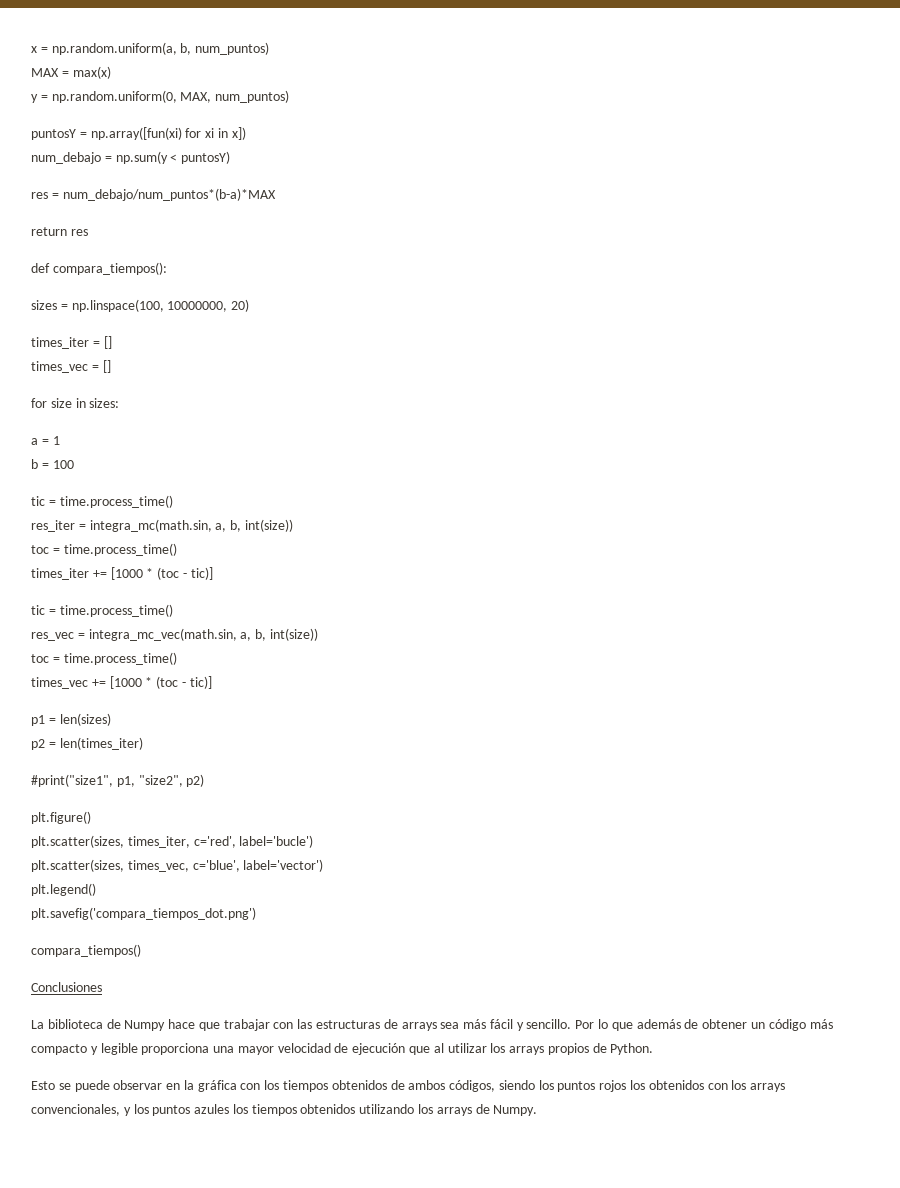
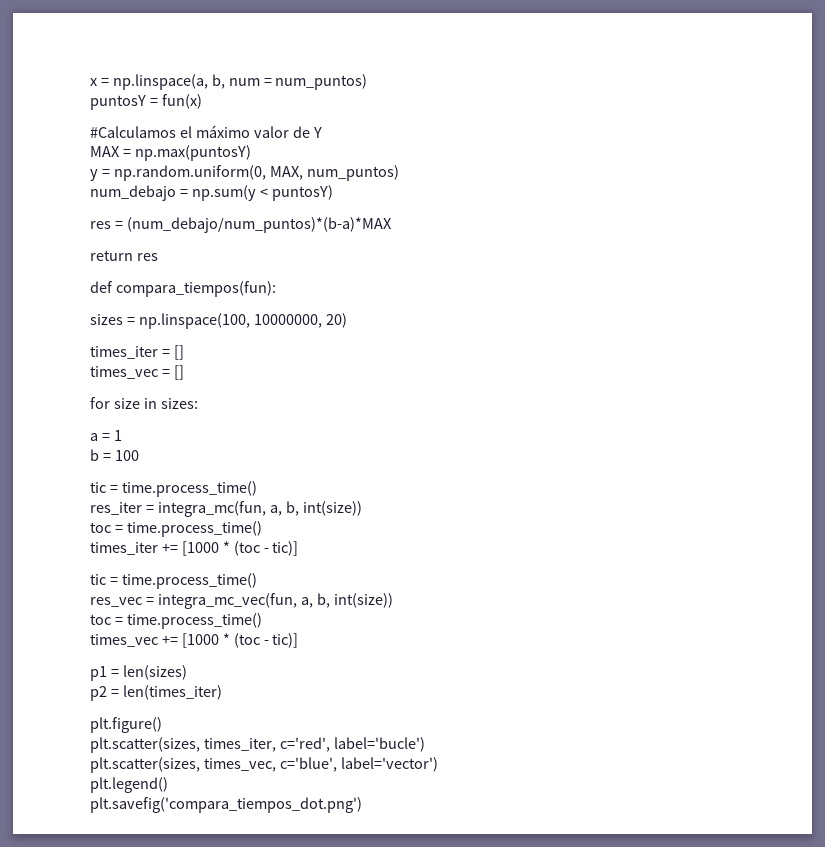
- x = np.random.uniform(a, b, num_puntos)
+ x = np.linspace(a, b, num = num_puntos)
+ puntosY = fun(x)
+ #Calculamos el máximo valor de Y
- MAX = max(x)
+ MAX = np.max(puntosY)
- puntosY = np.array([fun(xi) for xi in x])
- res = num_debajo/num_puntos*(b-a)*MAX
+ res = (num_debajo/num_puntos)*(b-a)*MAX
- def compara_tiempos():
+ def compara_tiempos(fun):
- res_iter = integra_mc(math.sin, a, b, int(size))
+ res_iter = integra_mc(fun, a, b, int(size))
- res_vec = integra_mc_vec(math.sin, a, b, int(size))
+ res_vec = integra_mc_vec(fun, a, b, int(size))
- #print("size1", p1, "size2", p2)
- compara_tiempos()
- Conclusiones
- La biblioteca de Numpy hace que trabajar con las estructuras de arrays sea más fácil y sencillo. Por lo que además de obtener un código más compacto y legible proporciona una mayor velocidad de ejecución que al utilizar los arrays propios de Python.
- Esto se puede observar en la gráfica con los tiempos obtenidos de ambos códigos, siendo los puntos rojos los obtenidos con los arrays convencionales, y los puntos azules los tiempos obtenidos utilizando los arrays de Numpy.

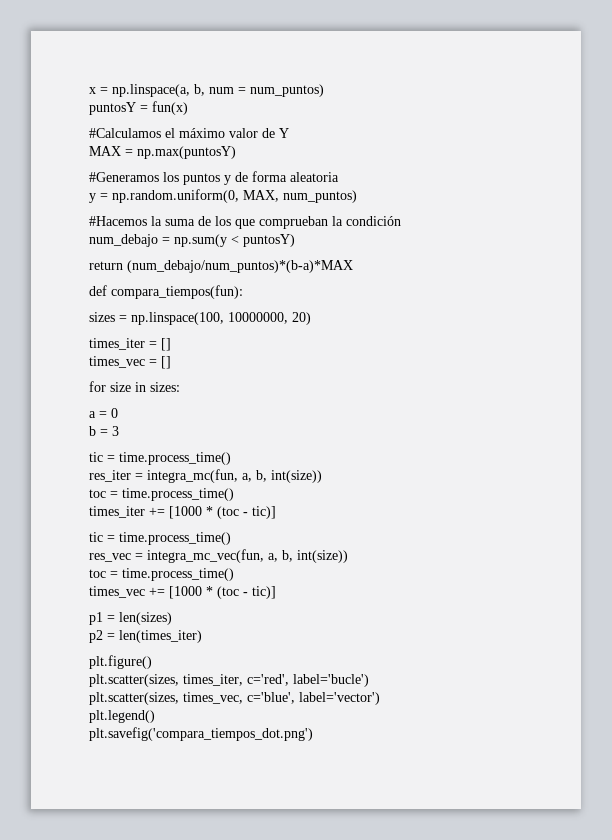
+ #Generamos los puntos y de forma aleatoria
+ #Hacemos la suma de los que comprueban la condición
- res = (num_debajo/num_puntos)*(b-a)*MAX
+ return (num_debajo/num_puntos)*(b-a)*MAX
- return res
- a = 1
+ a = 0
- b = 100
+ b = 3

